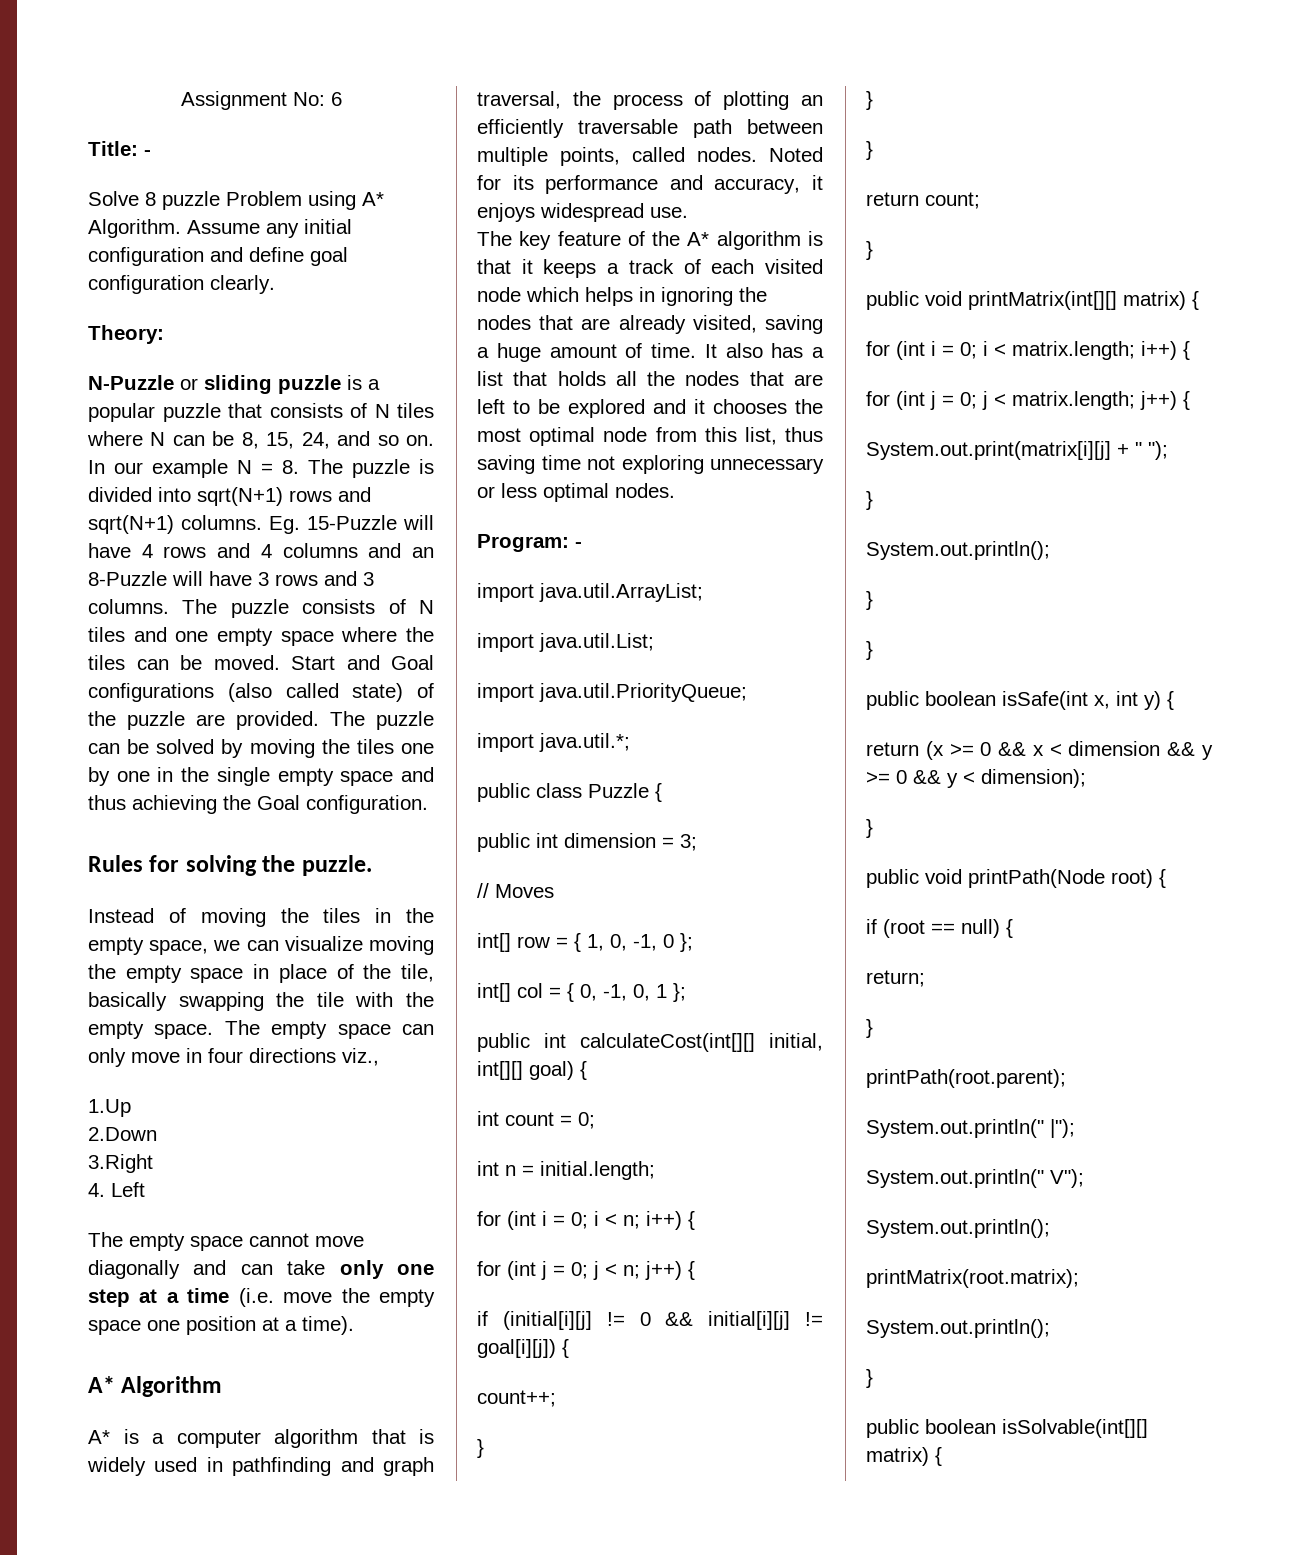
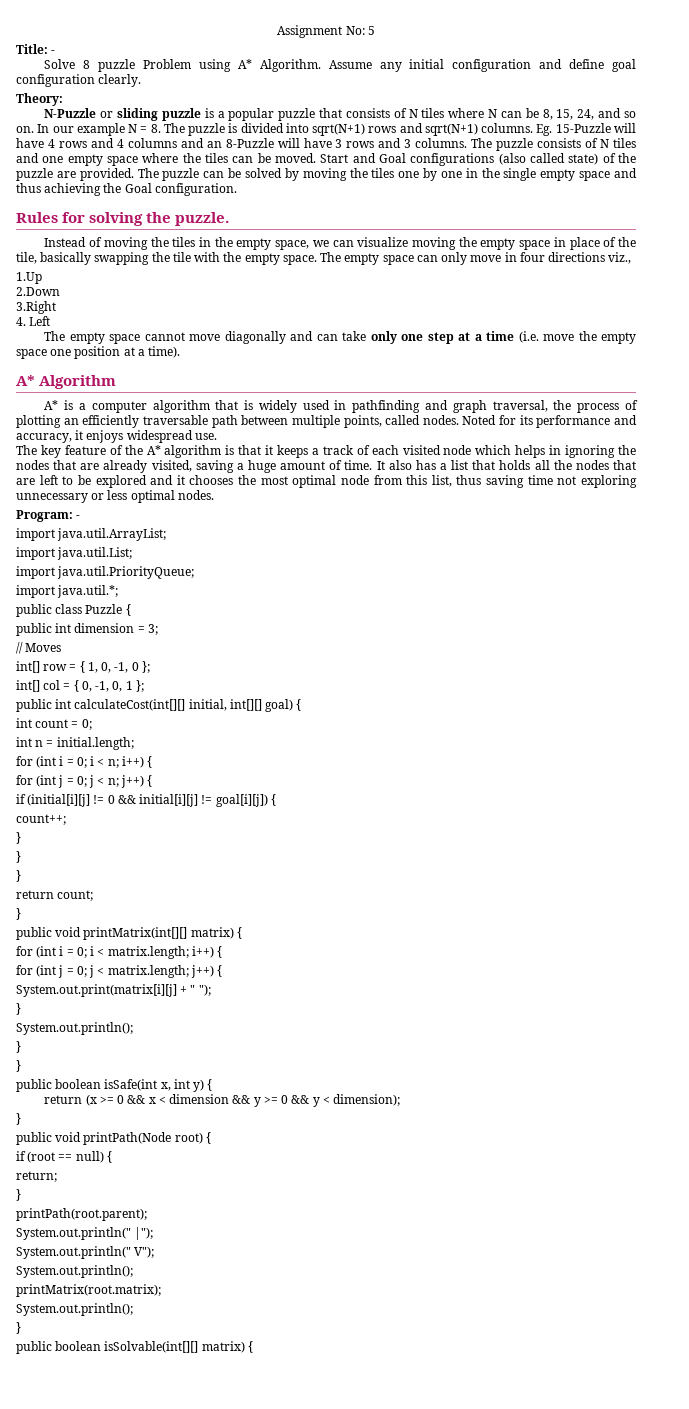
- Assignment No: 6
+ Assignment No: 5

